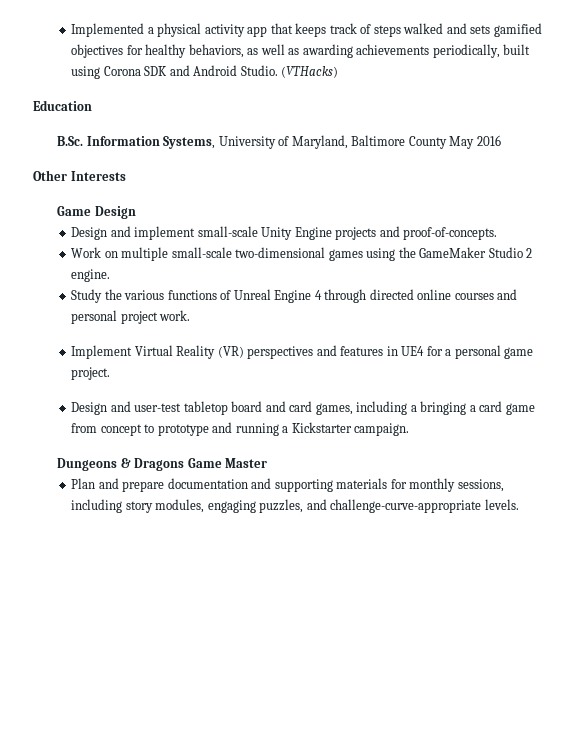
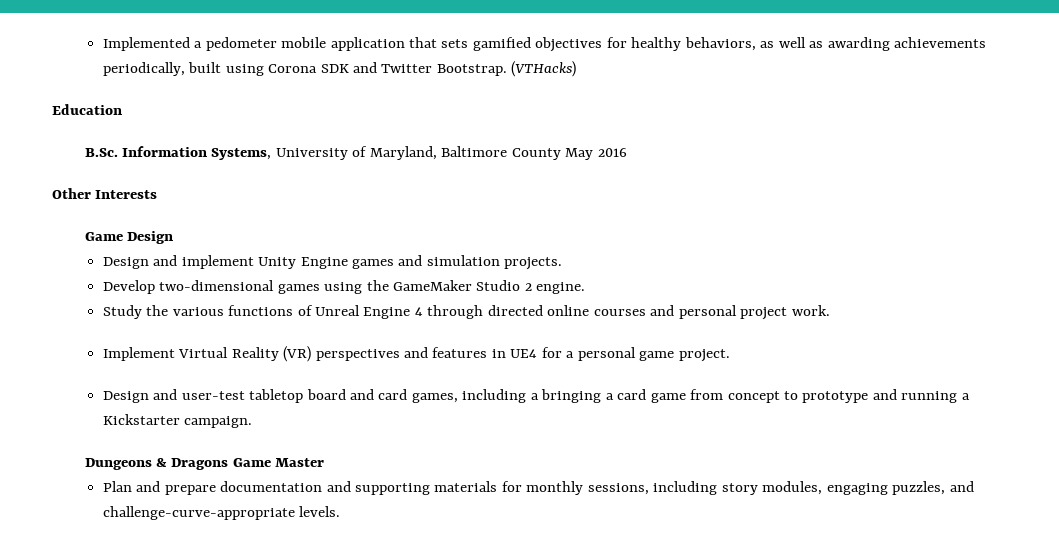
- Implemented a physical activity app that keeps track of steps walked and sets gamified objectives for healthy behaviors, as well as awarding achievements periodically, built using Corona SDK and Android Studio.
+ Implemented a pedometer mobile application that sets gamified objectives for healthy behaviors, as well as awarding achievements periodically, built using Corona SDK and Twitter Bootstrap.
- Design and implement small-scale Unity Engine projects and proof-of-concepts.
- Work on multiple small-scale two-dimensional games using the GameMaker Studio 2 engine.
+ Design and implement Unity Engine games and simulation projects.
+ Develop two-dimensional games using the GameMaker Studio 2 engine.

